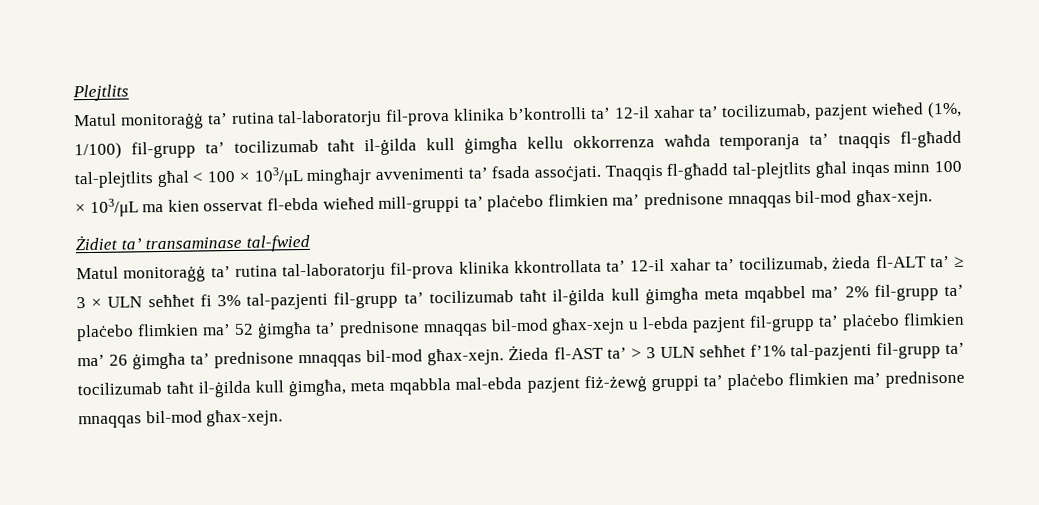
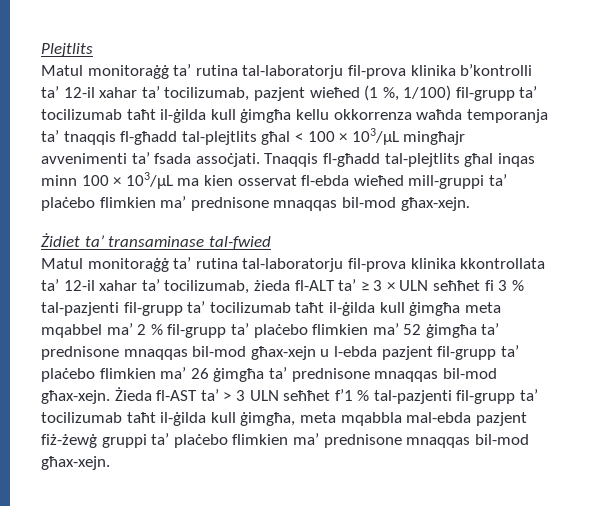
- Matul monitoraġġ ta’ rutina tal-laboratorju fil-prova klinika b’kontrolli ta’ 12-il xahar ta’ tocilizumab, pazjent wieħed (1%, 1/100) fil-grupp ta’ tocilizumab taħt il-ġilda kull ġimgħa kellu okkorrenza waħda temporanja ta’ tnaqqis fl-għadd tal-plejtlits għal < 100 × 103/μL mingħajr avvenimenti ta’ fsada assoċjati.
+ Matul monitoraġġ ta’ rutina tal-laboratorju fil-prova klinika b’kontrolli ta’ 12-il xahar ta’ tocilizumab, pazjent wieħed (1 %, 1/100) fil-grupp ta’ tocilizumab taħt il-ġilda kull ġimgħa kellu okkorrenza waħda temporanja ta’ tnaqqis fl-għadd tal-plejtlits għal < 100 × 103/μL mingħajr avvenimenti ta’ fsada assoċjati.
- Matul monitoraġġ ta’ rutina tal-laboratorju fil-prova klinika kkontrollata ta’ 12-il xahar ta’ tocilizumab, żieda fl-ALT ta’ ≥ 3 × ULN seħħet fi 3% tal-pazjenti fil-grupp ta’ tocilizumab taħt il-ġilda kull ġimgħa meta mqabbel ma’ 2% fil-grupp ta’ plaċebo flimkien ma’ 52 ġimgħa ta’ prednisone mnaqqas bil-mod għax-xejn u l-ebda pazjent fil-grupp ta’ plaċebo flimkien ma’ 26 ġimgħa ta’ prednisone mnaqqas bil-mod għax-xejn.
+ Matul monitoraġġ ta’ rutina tal-laboratorju fil-prova klinika kkontrollata ta’ 12-il xahar ta’ tocilizumab, żieda fl-ALT ta’ ≥ 3 × ULN seħħet fi 3 % tal-pazjenti fil-grupp ta’ tocilizumab taħt il-ġilda kull ġimgħa meta mqabbel ma’ 2 % fil-grupp ta’ plaċebo flimkien ma’ 52 ġimgħa ta’ prednisone mnaqqas bil-mod għax-xejn u l-ebda pazjent fil-grupp ta’ plaċebo flimkien ma’ 26 ġimgħa ta’ prednisone mnaqqas bil-mod għax-xejn.
- Żieda fl-AST ta’ > 3 ULN seħħet f’1% tal-pazjenti fil-grupp ta’ tocilizumab taħt il-ġilda kull ġimgħa, meta mqabbla mal-ebda pazjent fiż-żewġ gruppi ta’ plaċebo flimkien ma’ prednisone mnaqqas bil-mod għax-xejn.
+ Żieda fl-AST ta’ > 3 ULN seħħet f’1 % tal-pazjenti fil-grupp ta’ tocilizumab taħt il-ġilda kull ġimgħa, meta mqabbla mal-ebda pazjent fiż-żewġ gruppi ta’ plaċebo flimkien ma’ prednisone mnaqqas bil-mod għax-xejn.

